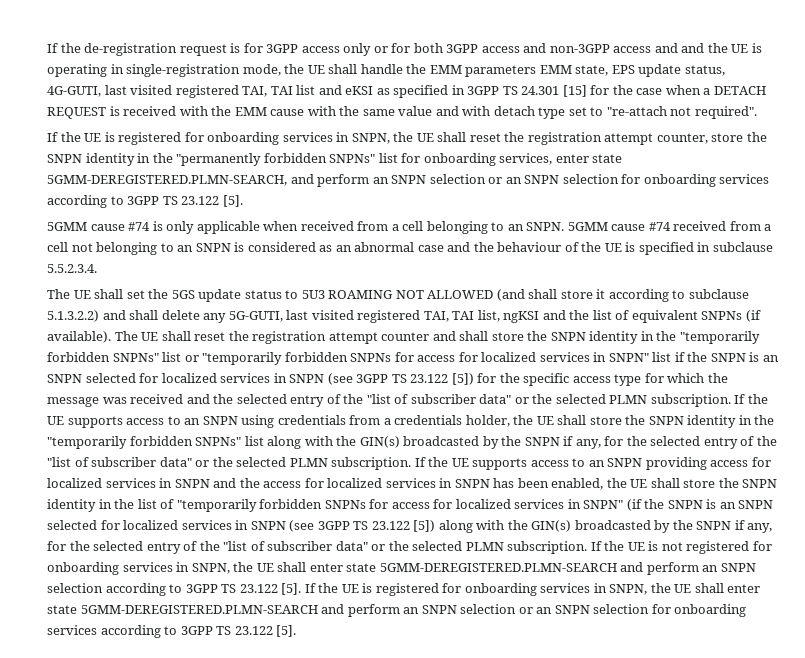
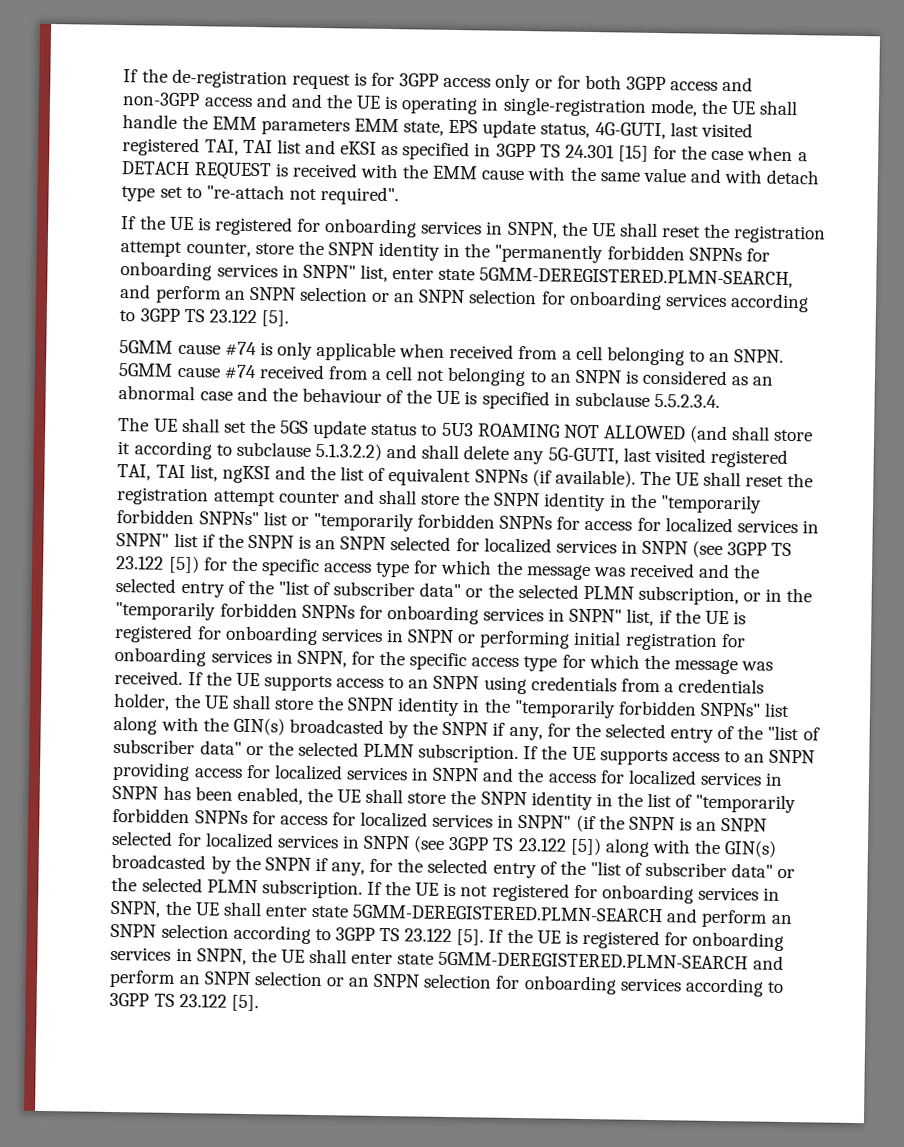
- If the UE is registered for onboarding services in SNPN, the UE shall reset the registration attempt counter, store the SNPN identity in the "permanently forbidden SNPNs" list for onboarding services, enter state 5GMM-DEREGISTERED.PLMN-SEARCH, and perform an SNPN selection or an SNPN selection for onboarding services according to 3GPP TS 23.122 [5].
+ If the UE is registered for onboarding services in SNPN, the UE shall reset the registration attempt counter, store the SNPN identity in the "permanently forbidden SNPNs for onboarding services in SNPN" list, enter state 5GMM-DEREGISTERED.PLMN-SEARCH, and perform an SNPN selection or an SNPN selection for onboarding services according to 3GPP TS 23.122 [5].
- The UE shall reset the registration attempt counter and shall store the SNPN identity in the "temporarily forbidden SNPNs" list or "temporarily forbidden SNPNs for access for localized services in SNPN" list if the SNPN is an SNPN selected for localized services in SNPN (see 3GPP TS 23.122 [5]) for the specific access type for which the message was received and the selected entry of the "list of subscriber data" or the selected PLMN subscription.
+ The UE shall reset the registration attempt counter and shall store the SNPN identity in the "temporarily forbidden SNPNs" list or "temporarily forbidden SNPNs for access for localized services in SNPN" list if the SNPN is an SNPN selected for localized services in SNPN (see 3GPP TS 23.122 [5]) for the specific access type for which the message was received and the selected entry of the "list of subscriber data" or the selected PLMN subscription, or in the "temporarily forbidden SNPNs for onboarding services in SNPN" list, if the UE is registered for onboarding services in SNPN or performing initial registration for onboarding services in SNPN, for the specific access type for which the message was received.

